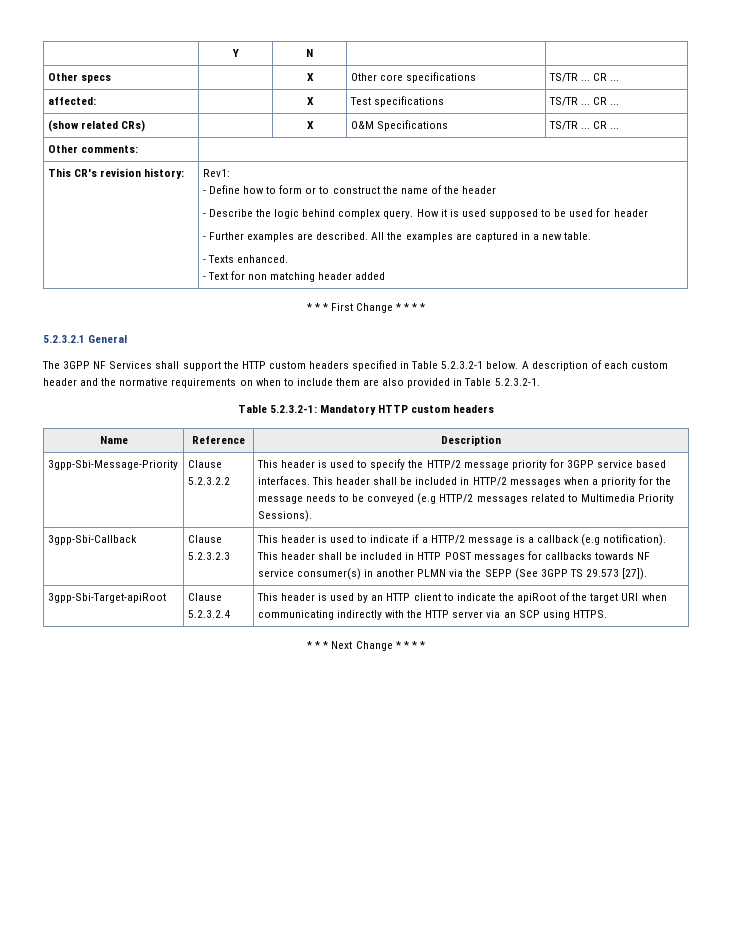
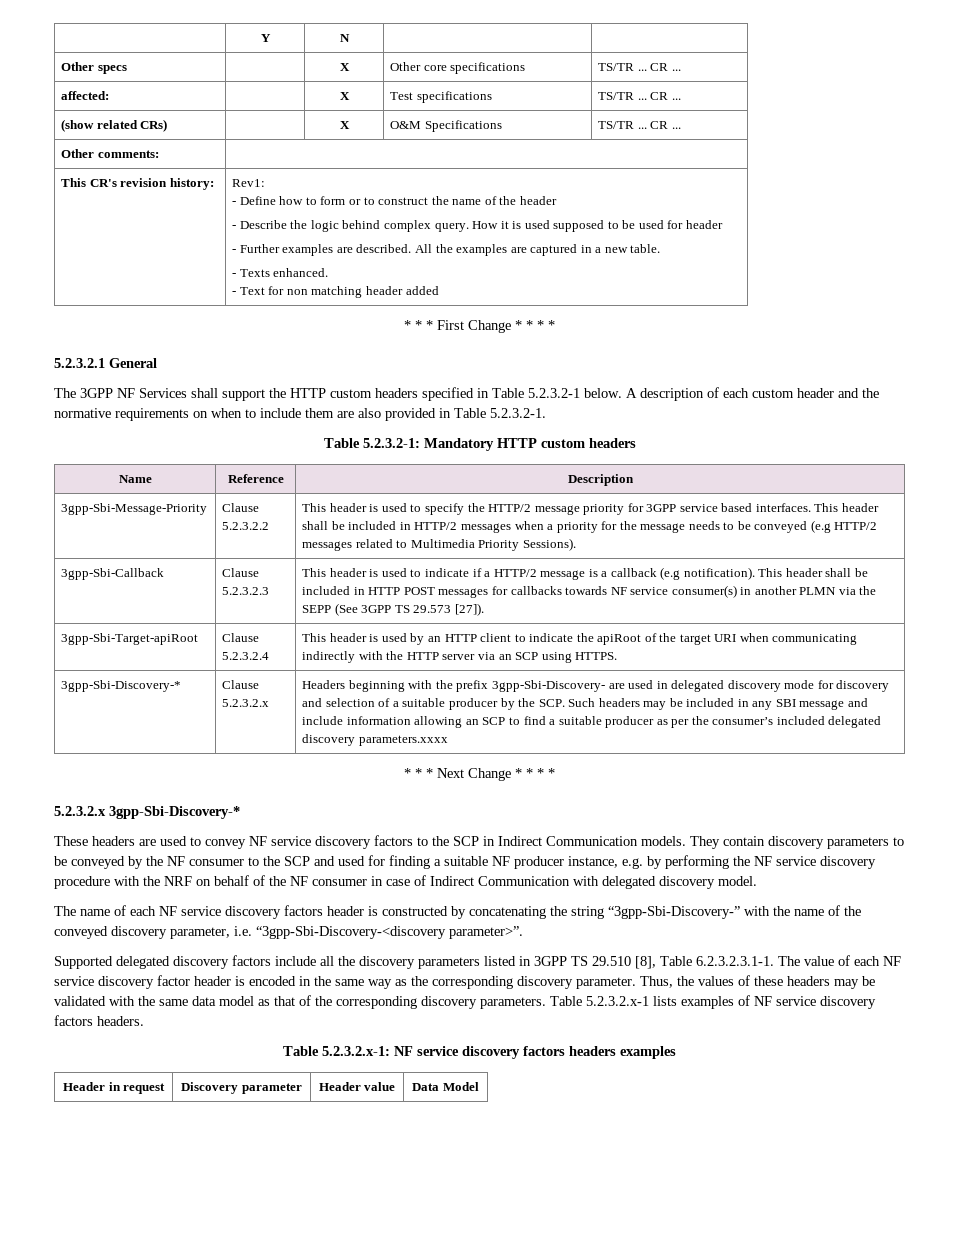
+ 3gpp-Sbi-Discovery-* | Clause 5.2.3.2.x | Headers beginning with the prefix 3gpp-Sbi-Discovery- are used in delegated discovery mode for discovery and selection of a suitable producer by the SCP. Such headers may be included in any SBI message and include information allowing an SCP to find a suitable producer as per the consumer’s included delegated discovery parameters.xxxx
+ 5.2.3.2.x 3gpp-Sbi-Discovery-*
+ These headers are used to convey NF service discovery factors to the SCP in Indirect Communication models. They contain discovery parameters to be conveyed by the NF consumer to the SCP and used for finding a suitable NF producer instance, e.g. by performing the NF service discovery procedure with the NRF on behalf of the NF consumer in case of Indirect Communication with delegated discovery model.
+ The name of each NF service discovery factors header is constructed by concatenating the string “3gpp-Sbi-Discovery-” with the name of the conveyed discovery parameter, i.e. “3gpp-Sbi-Discovery-<discovery parameter>”.
+ Supported delegated discovery factors include all the discovery parameters listed in 3GPP TS 29.510 [8], Table 6.2.3.2.3.1-1. The value of each NF service discovery factor header is encoded in the same way as the corresponding discovery parameter. Thus, the values of these headers may be validated with the same data model as that of the corresponding discovery parameters. Table 5.2.3.2.x-1 lists examples of NF service discovery factors headers.
+ Table 5.2.3.2.x-1: NF service discovery factors headers examples
+ Header in request | Discovery parameter | Header value | Data Model

